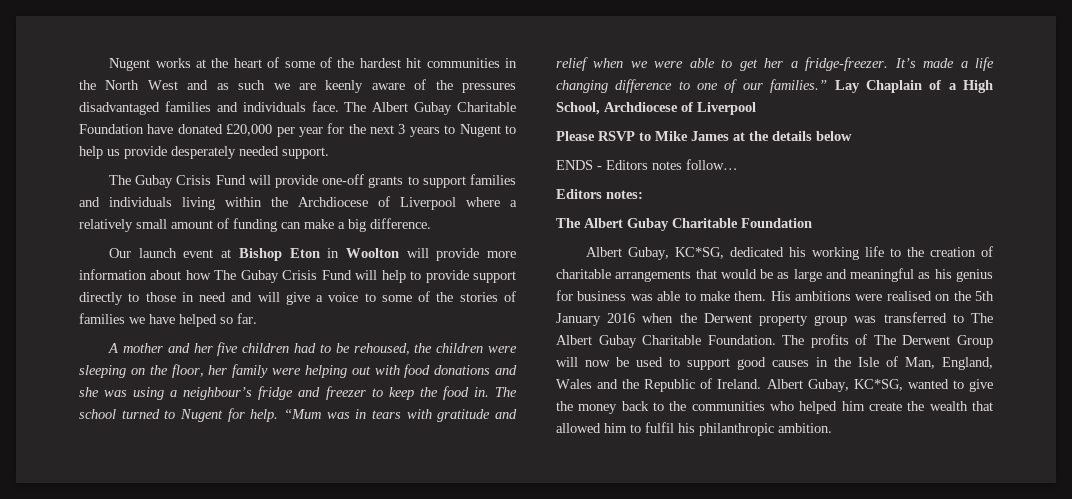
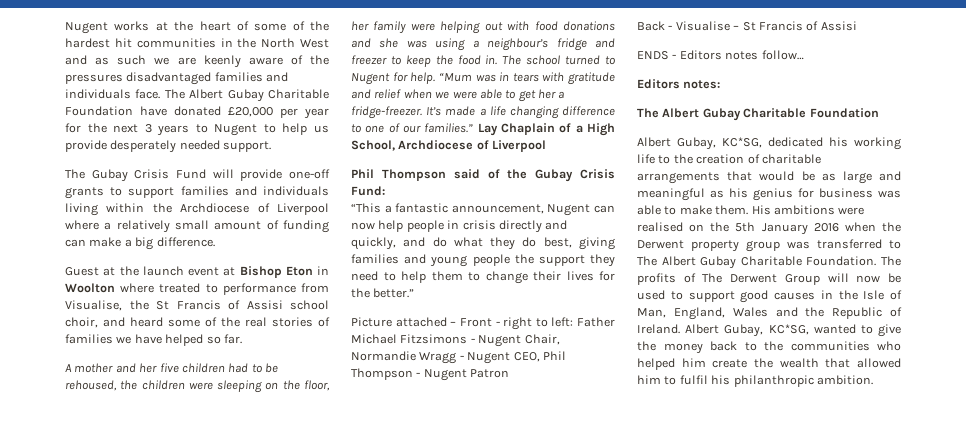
- Our launch event at Bishop Eton in Woolton will provide more information about how The Gubay Crisis Fund will help to provide support directly to those in need and will give a voice to some of the stories of families we have helped so far.
+ Guest at the launch event at Bishop Eton in Woolton where treated to performance from Visualise, the St Francis of Assisi school choir, and heard some of the real stories of families we have helped so far.
- Please RSVP to Mike James at the details below
+ Phil Thompson said of the Gubay Crisis Fund:
+ “This a fantastic announcement, Nugent can now help people in crisis directly and quickly, and do what they do best, giving families and young people the support they need to help them to change their lives for the better.”
+ Picture attached – Front - right to left: Father Michael Fitzsimons - Nugent Chair, Normandie Wragg - Nugent CEO, Phil Thompson - Nugent Patron
+ Back - Visualise – St Francis of Assisi

